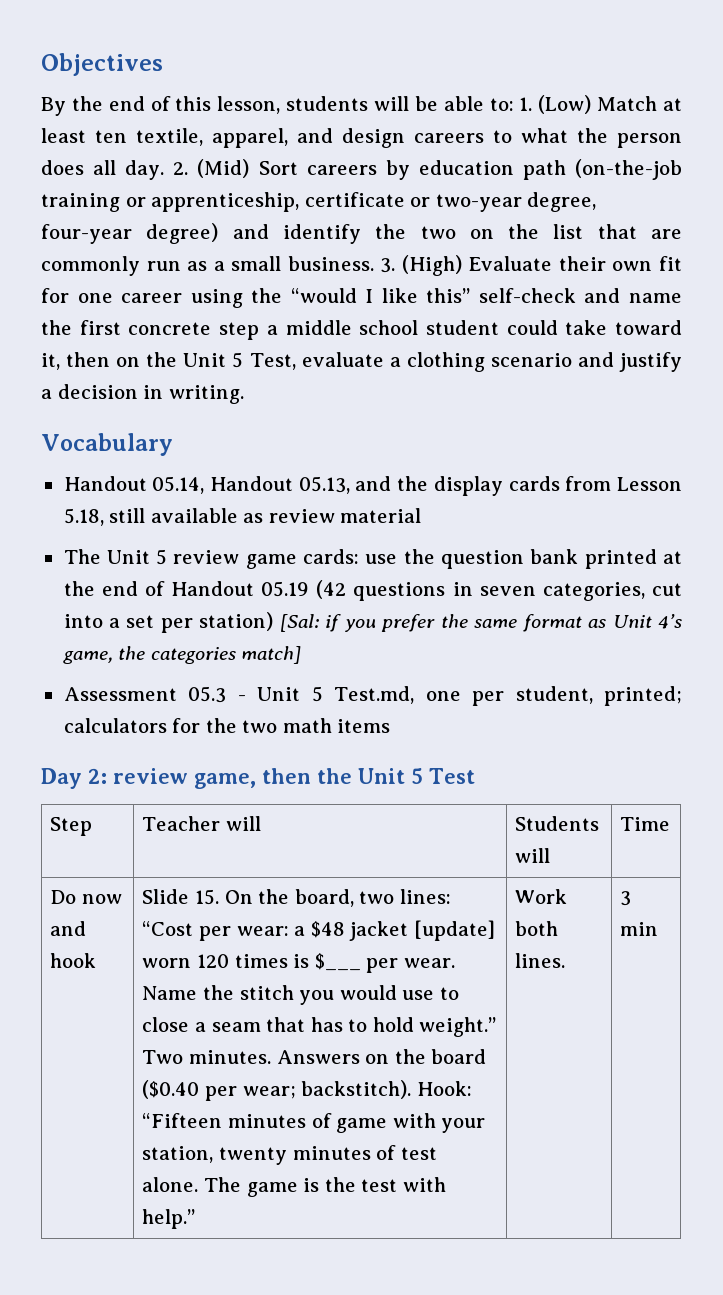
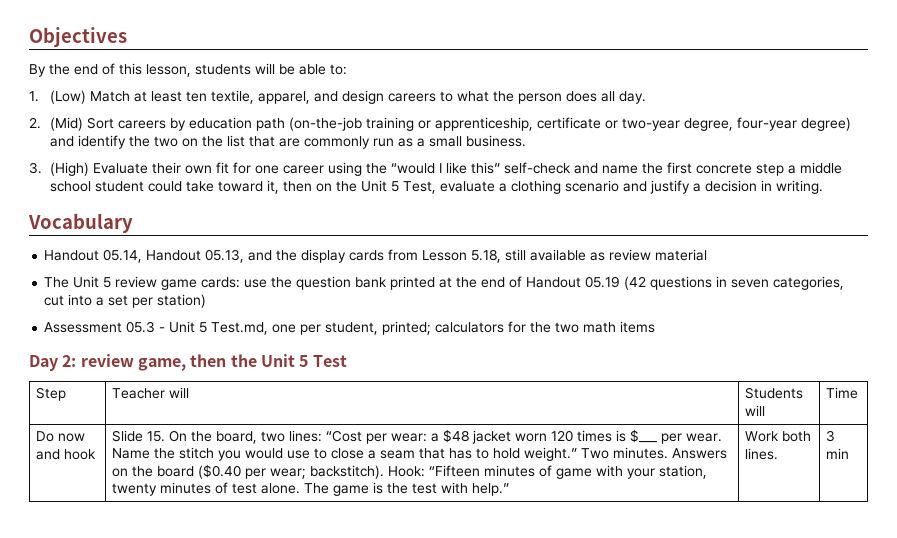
- By the end of this lesson, students will be able to: 1. (Low) Match at least ten textile, apparel, and design careers to what the person does all day. 2. (Mid) Sort careers by education path (on-the-job training or apprenticeship, certificate or two-year degree, four-year degree) and identify the two on the list that are commonly run as a small business. 3. (High) Evaluate their own fit for one career using the “would I like this” self-check and name the first concrete step a middle school student could take toward it, then on the Unit 5 Test, evaluate a clothing scenario and justify a decision in writing.
+ By the end of this lesson, students will be able to:
+ 1. (Low) Match at least ten textile, apparel, and design careers to what the person does all day.
+ 2. (Mid) Sort careers by education path (on-the-job training or apprenticeship, certificate or two-year degree, four-year degree) and identify the two on the list that are commonly run as a small business.
+ 3. (High) Evaluate their own fit for one career using the “would I like this” self-check and name the first concrete step a middle school student could take toward it, then on the Unit 5 Test, evaluate a clothing scenario and justify a decision in writing.
- The Unit 5 review game cards: use the question bank printed at the end of Handout 05.19 (42 questions in seven categories, cut into a set per station) [Sal: if you prefer the same format as Unit 4’s game, the categories match]
+ The Unit 5 review game cards: use the question bank printed at the end of Handout 05.19 (42 questions in seven categories, cut into a set per station)
- Slide 15. On the board, two lines: “Cost per wear: a $48 jacket [update] worn 120 times is $___ per wear.
+ Slide 15. On the board, two lines: “Cost per wear: a $48 jacket worn 120 times is $___ per wear.

